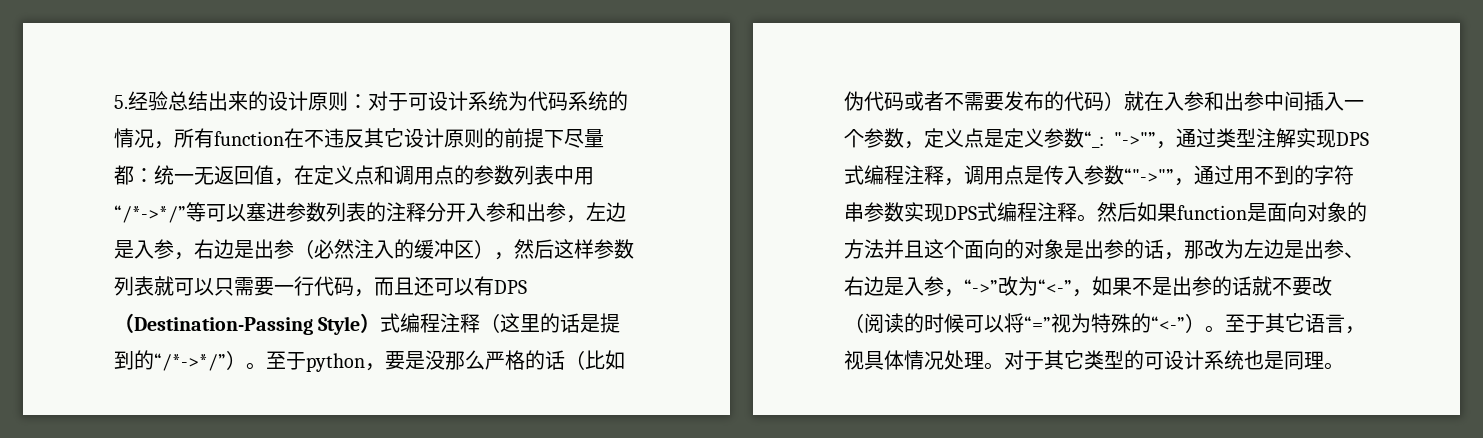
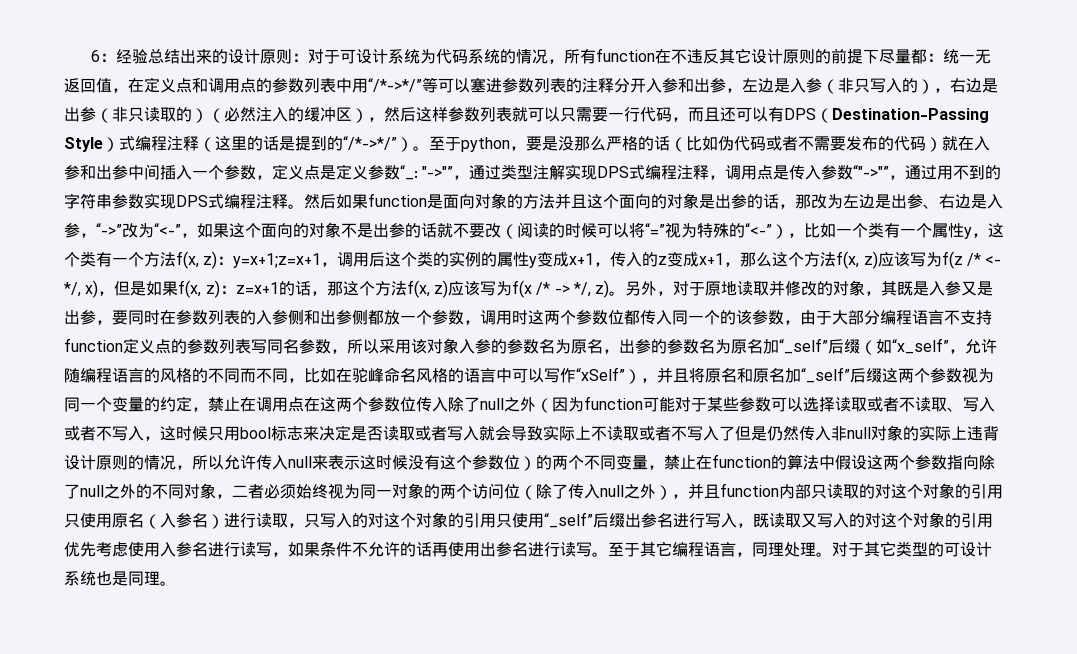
- 5.经验总结出来的设计原则：
+ 6：经验总结出来的设计原则：
- 统一无返回值，在定义点和调用点的参数列表中用“/*->*/”等可以塞进参数列表的注释分开入参和出参，左边是入参，右边是出参（必然注入的缓冲区），然后这样参数列表就可以只需要一行代码，而且还可以有DPS（Destination-Passing Style）式编程注释（这里的话是提到的“/*->*/”）。
+ 统一无返回值，在定义点和调用点的参数列表中用“/*->*/”等可以塞进参数列表的注释分开入参和出参，左边是入参（非只写入的），右边是出参（非只读取的）（必然注入的缓冲区），然后这样参数列表就可以只需要一行代码，而且还可以有DPS（Destination-Passing Style）式编程注释（这里的话是提到的“/*->*/”）。
- 然后如果function是面向对象的方法并且这个面向的对象是出参的话，那改为左边是出参、右边是入参，“->”改为“<-”，如果不是出参的话就不要改（阅读的时候可以将“=”视为特殊的“<-”）。至于其它语言，视具体情况处理。
+ 然后如果function是面向对象的方法并且这个面向的对象是出参的话，那改为左边是出参、右边是入参，“->”改为“<-”，如果这个面向的对象不是出参的话就不要改（阅读的时候可以将“=”视为特殊的“<-”），比如一个类有一个属性y，这个类有一个方法f(x, z)：y=x+1;z=x+1，调用后这个类的实例的属性y变成x+1，传入的z变成x+1，那么这个方法f(x, z)应该写为f(z /* <- */, x)，但是如果f(x, z)：z=x+1的话，那这个方法f(x, z)应该写为f(x /* -> */, z)。另外，对于原地读取并修改的对象，其既是入参又是出参，要同时在参数列表的入参侧和出参侧都放一个参数，调用时这两个参数位都传入同一个的该参数，由于大部分编程语言不支持function定义点的参数列表写同名参数，所以采用该对象入参的参数名为原名，出参的参数名为原名加“_self”后缀（如“x_self”，允许随编程语言的风格的不同而不同，比如在驼峰命名风格的语言中可以写作“xSelf”），并且将原名和原名加“_self”后缀这两个参数视为同一个变量的约定，禁止在调用点在这两个参数位传入除了null之外（因为function可能对于某些参数可以选择读取或者不读取、写入或者不写入，这时候只用bool标志来决定是否读取或者写入就会导致实际上不读取或者不写入了但是仍然传入非null对象的实际上违背设计原则的情况，所以允许传入null来表示这时候没有这个参数位）的两个不同变量，禁止在function的算法中假设这两个参数指向除了null之外的不同对象，二者必须始终视为同一对象的两个访问位（除了传入null之外），并且function内部只读取的对这个对象的引用只使用原名（入参名）进行读取，只写入的对这个对象的引用只使用“_self”后缀出参名进行写入，既读取又写入的对这个对象的引用优先考虑使用入参名进行读写，如果条件不允许的话再使用出参名进行读写。至于其它编程语言，同理处理。

